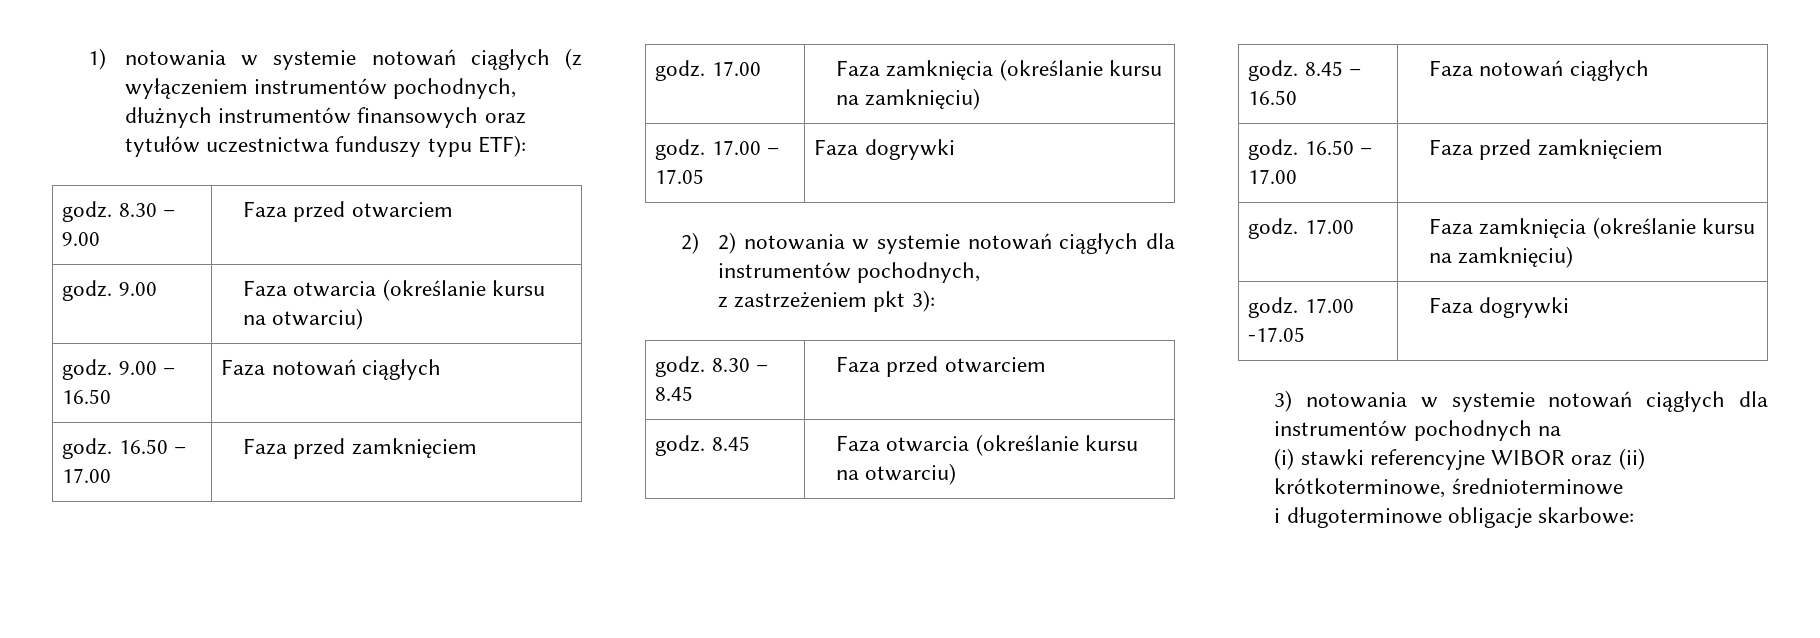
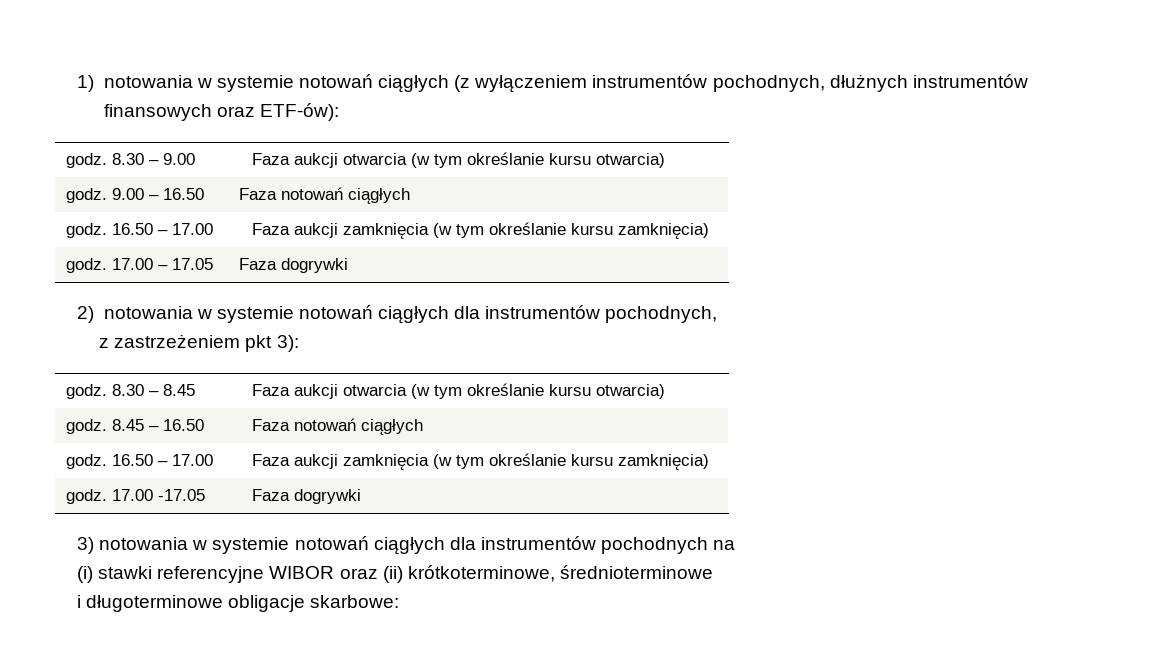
- 1) notowania w systemie notowań ciągłych (z wyłączeniem instrumentów pochodnych, dłużnych instrumentów finansowych oraz tytułów uczestnictwa funduszy typu ETF):
+ 1) notowania w systemie notowań ciągłych (z wyłączeniem instrumentów pochodnych, dłużnych instrumentów finansowych oraz ETF-ów):
- godz. 8.30 – 9.00 | Faza przed otwarciem
- godz. 9.00 | Faza otwarcia (określanie kursu na otwarciu)
+ godz. 8.30 – 9.00 | Faza aukcji otwarcia (w tym określanie kursu otwarcia)
  godz. 9.00 – 16.50 | Faza notowań ciągłych
- godz. 16.50 – 17.00 | Faza przed zamknięciem
- godz. 17.00 | Faza zamknięcia (określanie kursu na zamknięciu)
+ godz. 16.50 – 17.00 | Faza aukcji zamknięcia (w tym określanie kursu zamknięcia)
- 2) 2) notowania w systemie notowań ciągłych dla instrumentów pochodnych,
+ 2) notowania w systemie notowań ciągłych dla instrumentów pochodnych,
- godz. 8.30 – 8.45 | Faza przed otwarciem
- godz. 8.45 | Faza otwarcia (określanie kursu na otwarciu)
+ godz. 8.30 – 8.45 | Faza aukcji otwarcia (w tym określanie kursu otwarcia)
  godz. 8.45 – 16.50 | Faza notowań ciągłych
- godz. 16.50 – 17.00 | Faza przed zamknięciem
- godz. 17.00 | Faza zamknięcia (określanie kursu na zamknięciu)
+ godz. 16.50 – 17.00 | Faza aukcji zamknięcia (w tym określanie kursu zamknięcia)

